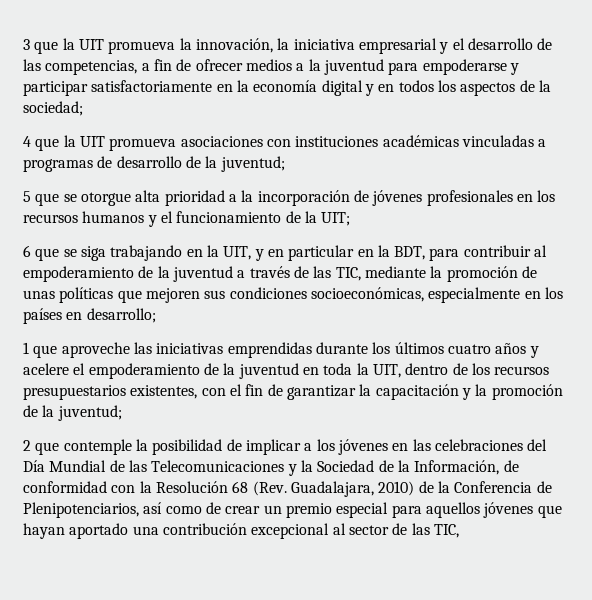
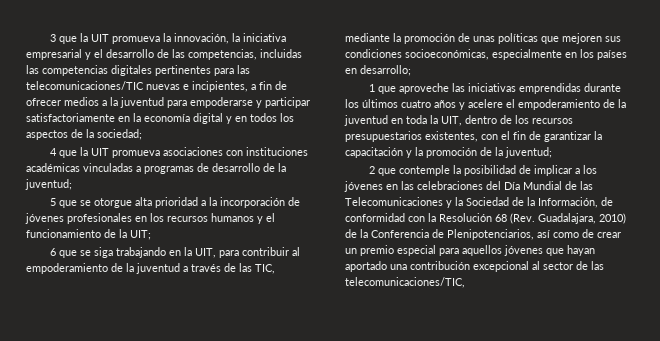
- 3 que la UIT promueva la innovación, la iniciativa empresarial y el desarrollo de las competencias, a fin de ofrecer medios a la juventud para empoderarse y participar satisfactoriamente en la economía digital y en todos los aspectos de la sociedad;
+ 3 que la UIT promueva la innovación, la iniciativa empresarial y el desarrollo de las competencias, incluidas las competencias digitales pertinentes para las telecomunicaciones/TIC nuevas e incipientes, a fin de ofrecer medios a la juventud para empoderarse y participar satisfactoriamente en la economía digital y en todos los aspectos de la sociedad;
- 6 que se siga trabajando en la UIT, y en particular en la BDT, para contribuir al empoderamiento de la juventud a través de las TIC, mediante la promoción de unas políticas que mejoren sus condiciones socioeconómicas, especialmente en los países en desarrollo;
+ 6 que se siga trabajando en la UIT, para contribuir al empoderamiento de la juventud a través de las TIC, mediante la promoción de unas políticas que mejoren sus condiciones socioeconómicas, especialmente en los países en desarrollo;
- 2 que contemple la posibilidad de implicar a los jóvenes en las celebraciones del Día Mundial de las Telecomunicaciones y la Sociedad de la Información, de conformidad con la Resolución 68 (Rev. Guadalajara, 2010) de la Conferencia de Plenipotenciarios, así como de crear un premio especial para aquellos jóvenes que hayan aportado una contribución excepcional al sector de las TIC,
+ 2 que contemple la posibilidad de implicar a los jóvenes en las celebraciones del Día Mundial de las Telecomunicaciones y la Sociedad de la Información, de conformidad con la Resolución 68 (Rev. Guadalajara, 2010) de la Conferencia de Plenipotenciarios, así como de crear un premio especial para aquellos jóvenes que hayan aportado una contribución excepcional al sector de las telecomunicaciones/TIC,

